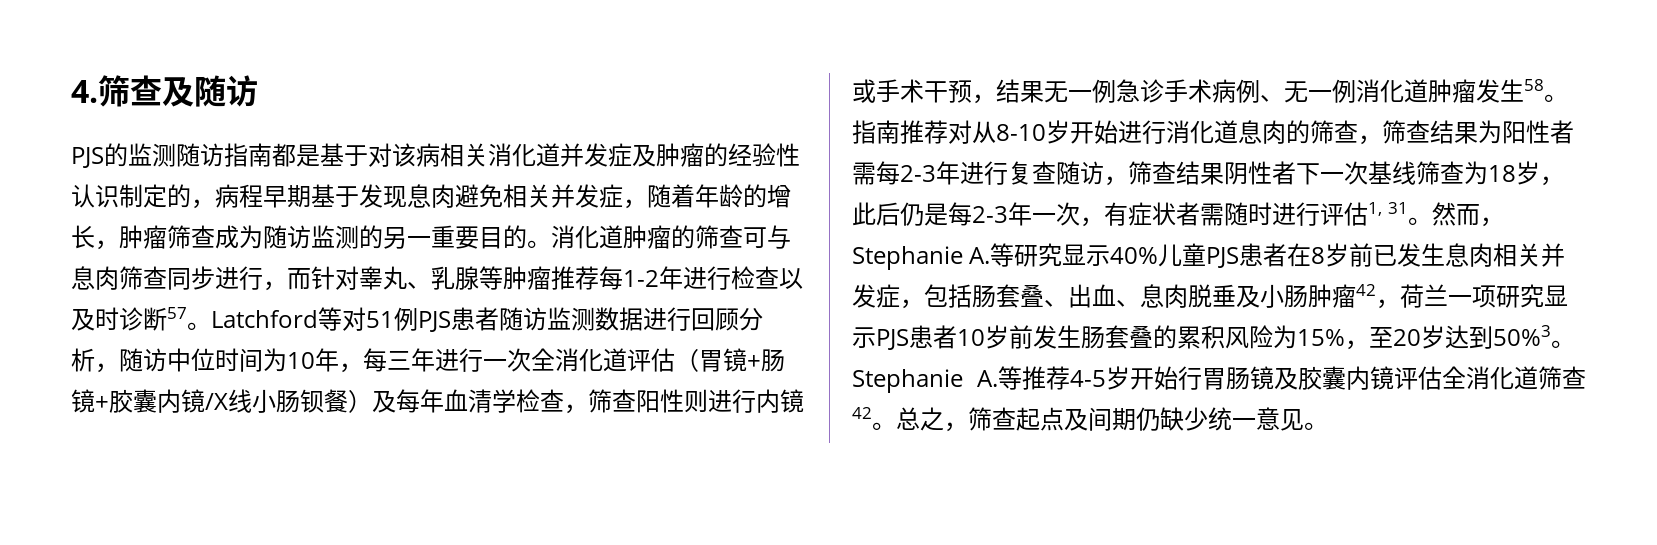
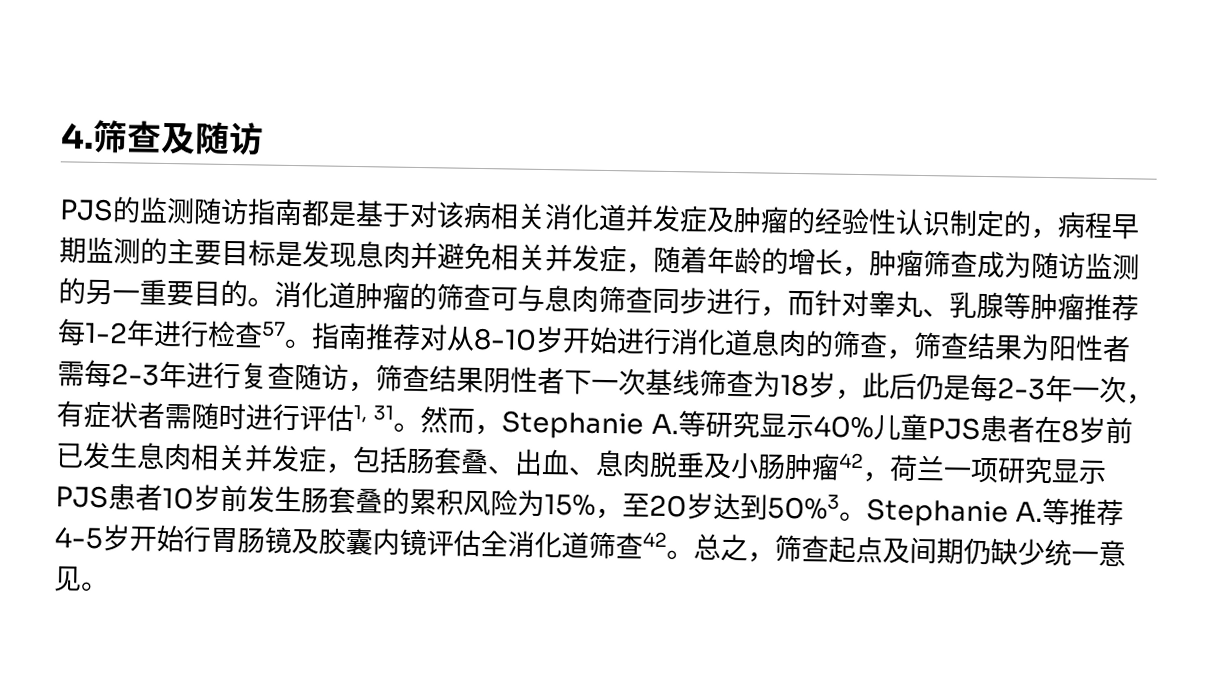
- PJS的监测随访指南都是基于对该病相关消化道并发症及肿瘤的经验性认识制定的，病程早期基于发现息肉避免相关并发症，随着年龄的增长，肿瘤筛查成为随访监测的另一重要目的。
+ PJS的监测随访指南都是基于对该病相关消化道并发症及肿瘤的经验性认识制定的，病程早期监测的主要目标是发现息肉并避免相关并发症，随着年龄的增长，肿瘤筛查成为随访监测的另一重要目的。
- 消化道肿瘤的筛查可与息肉筛查同步进行，而针对睾丸、乳腺等肿瘤推荐每1-2年进行检查以及时诊断57。Latchford等对51例PJS患者随访监测数据进行回顾分析，随访中位时间为10年，每三年进行一次全消化道评估（胃镜+肠镜+胶囊内镜/X线小肠钡餐）及每年血清学检查，筛查阳性则进行内镜或手术干预，结果无一例急诊手术病例、无一例消化道肿瘤发生58。
+ 消化道肿瘤的筛查可与息肉筛查同步进行，而针对睾丸、乳腺等肿瘤推荐每1-2年进行检查57。

